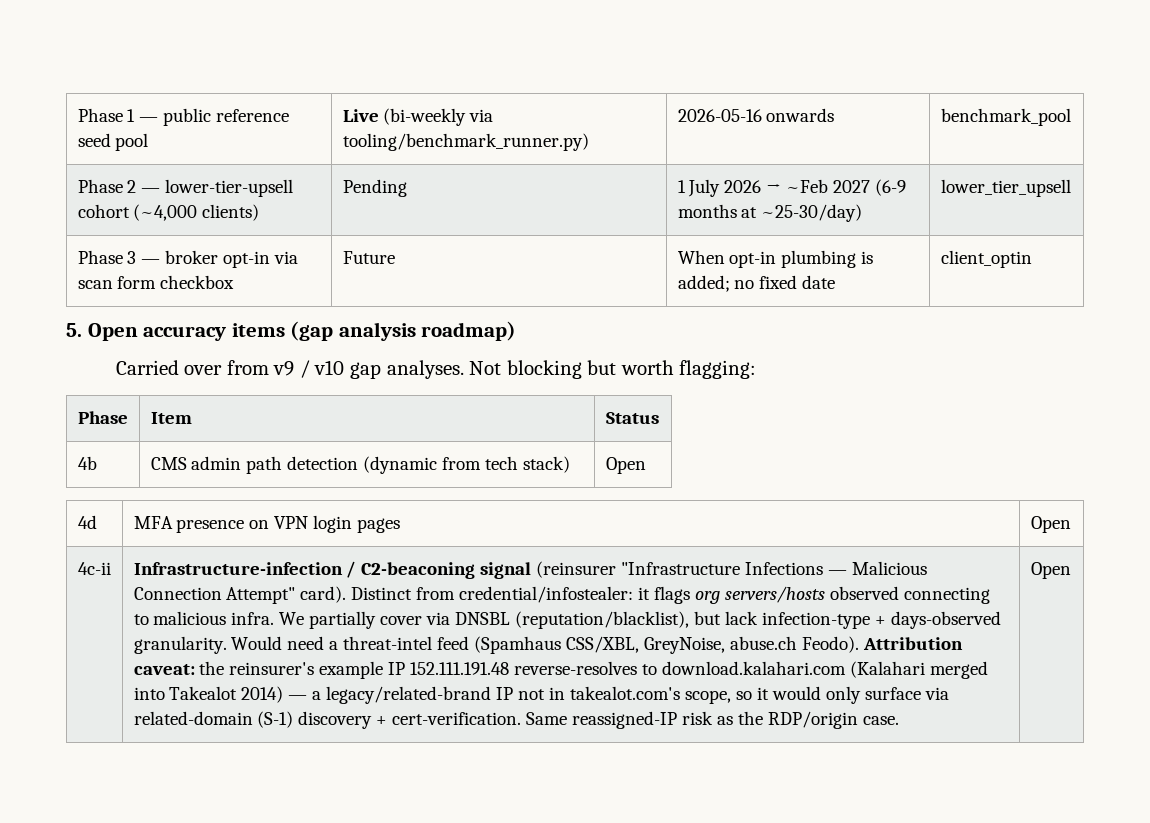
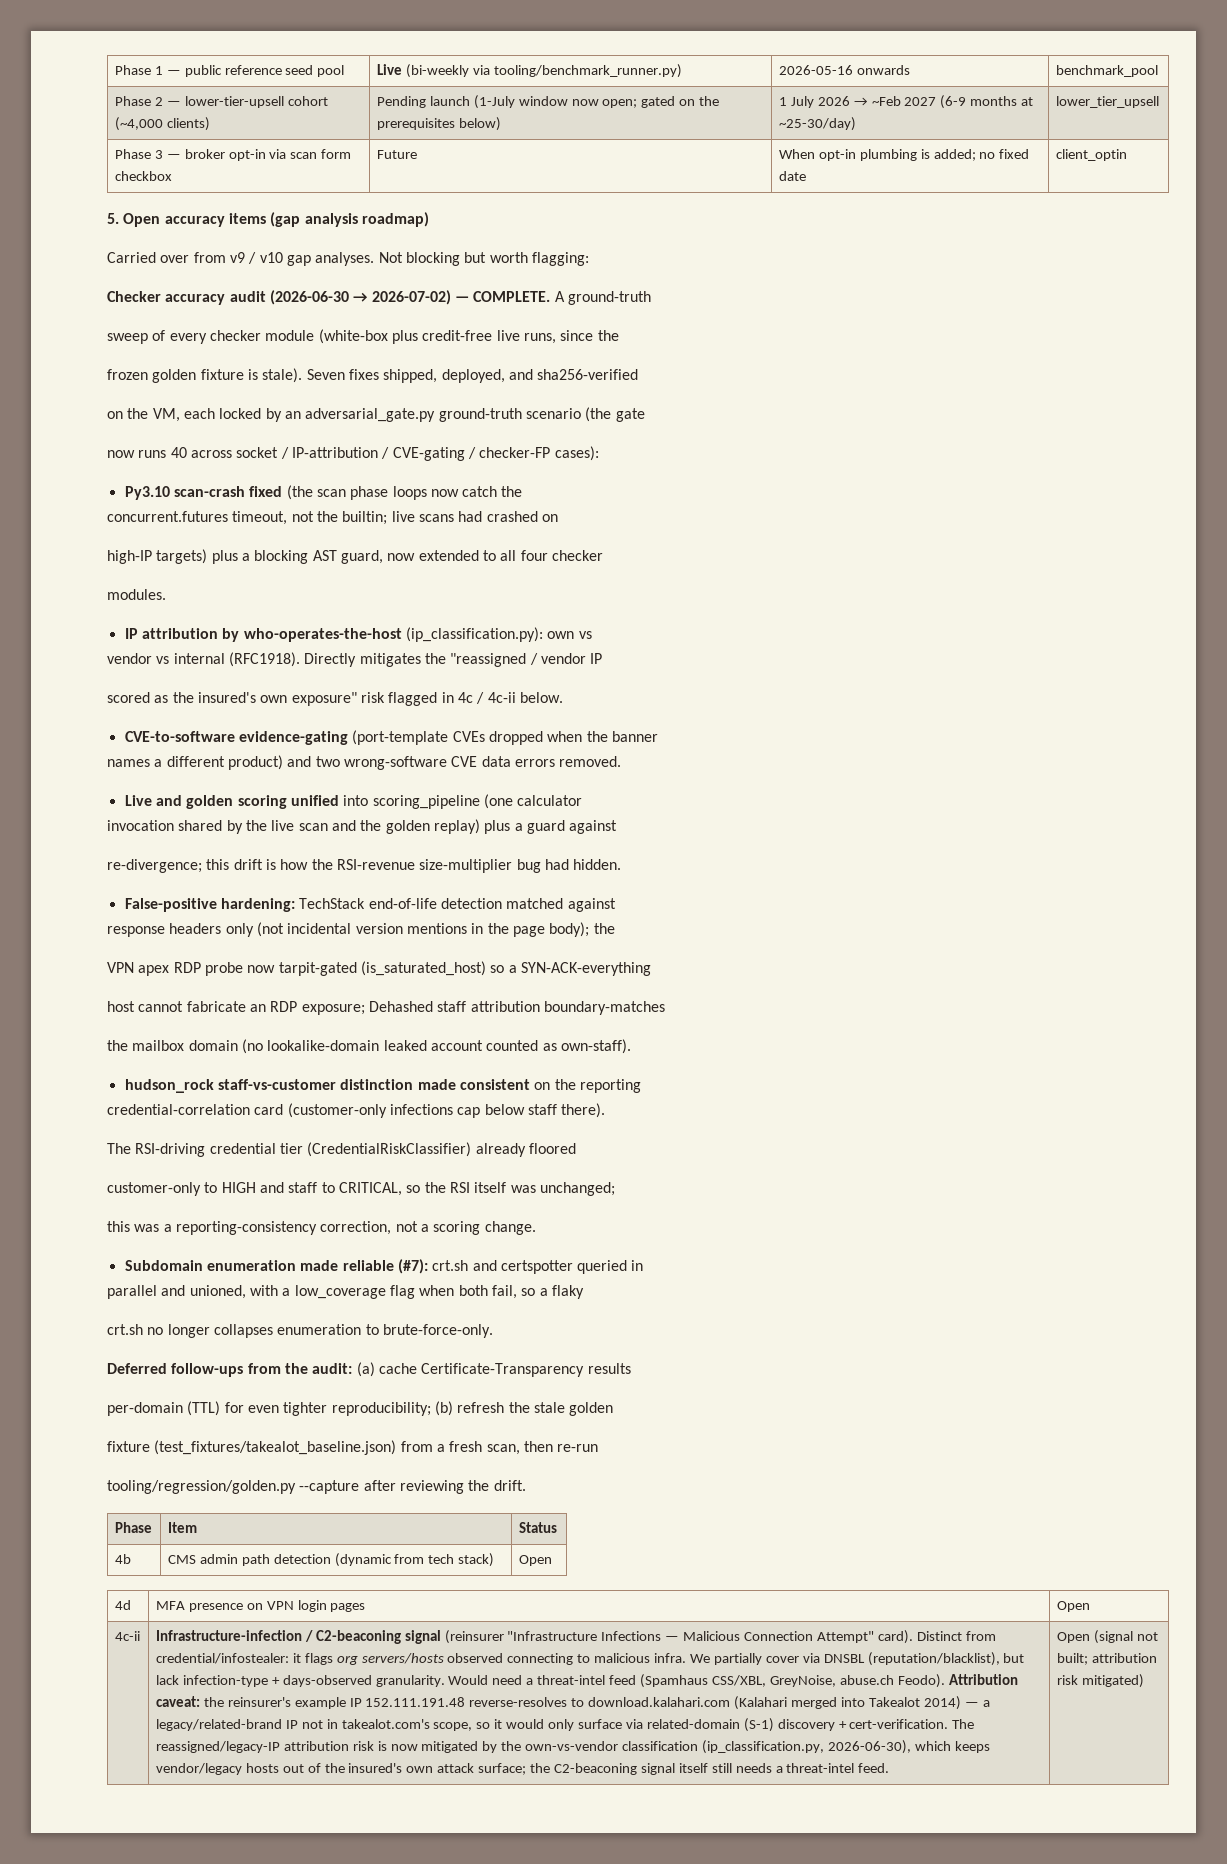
- Phase 2 — lower-tier-upsell cohort (~4,000 clients) | Pending | 1 July 2026 → ~Feb 2027 (6-9 months at ~25-30/day) | lower_tier_upsell
+ Phase 2 — lower-tier-upsell cohort (~4,000 clients) | Pending launch (1-July window now open; gated on the prerequisites below) | 1 July 2026 → ~Feb 2027 (6-9 months at ~25-30/day) | lower_tier_upsell
+ Checker accuracy audit (2026-06-30 → 2026-07-02) — COMPLETE. A ground-truth
+ sweep of every checker module (white-box plus credit-free live runs, since the
+ frozen golden fixture is stale). Seven fixes shipped, deployed, and sha256-verified
+ on the VM, each locked by an adversarial_gate.py ground-truth scenario (the gate
+ now runs 40 across socket / IP-attribution / CVE-gating / checker-FP cases):
+ Py3.10 scan-crash fixed (the scan phase loops now catch the
+ concurrent.futures timeout, not the builtin; live scans had crashed on
+ high-IP targets) plus a blocking AST guard, now extended to all four checker
+ modules.
+ IP attribution by who-operates-the-host (ip_classification.py): own vs
+ vendor vs internal (RFC1918). Directly mitigates the "reassigned / vendor IP
+ scored as the insured's own exposure" risk flagged in 4c / 4c-ii below.
+ CVE-to-software evidence-gating (port-template CVEs dropped when the banner
+ names a different product) and two wrong-software CVE data errors removed.
+ Live and golden scoring unified into scoring_pipeline (one calculator
+ invocation shared by the live scan and the golden replay) plus a guard against
+ re-divergence; this drift is how the RSI-revenue size-multiplier bug had hidden.
+ False-positive hardening: TechStack end-of-life detection matched against
+ response headers only (not incidental version mentions in the page body); the
+ VPN apex RDP probe now tarpit-gated (is_saturated_host) so a SYN-ACK-everything
+ host cannot fabricate an RDP exposure; Dehashed staff attribution boundary-matches
+ the mailbox domain (no lookalike-domain leaked account counted as own-staff).
+ hudson_rock staff-vs-customer distinction made consistent on the reporting
+ credential-correlation card (customer-only infections cap below staff there).
+ The RSI-driving credential tier (CredentialRiskClassifier) already floored
+ customer-only to HIGH and staff to CRITICAL, so the RSI itself was unchanged;
+ this was a reporting-consistency correction, not a scoring change.
+ Subdomain enumeration made reliable (#7): crt.sh and certspotter queried in
+ parallel and unioned, with a low_coverage flag when both fail, so a flaky
+ crt.sh no longer collapses enumeration to brute-force-only.
+ Deferred follow-ups from the audit: (a) cache Certificate-Transparency results
+ per-domain (TTL) for even tighter reproducibility; (b) refresh the stale golden
+ fixture (test_fixtures/takealot_baseline.json) from a fresh scan, then re-run
+ tooling/regression/golden.py --capture after reviewing the drift.
- Same reassigned-IP risk as the RDP/origin case. | Open
+ The reassigned/legacy-IP attribution risk is now mitigated by the own-vs-vendor classification (ip_classification.py, 2026-06-30), which keeps vendor/legacy hosts out of the insured's own attack surface; the C2-beaconing signal itself still needs a threat-intel feed. | Open (signal not built; attribution risk mitigated)

